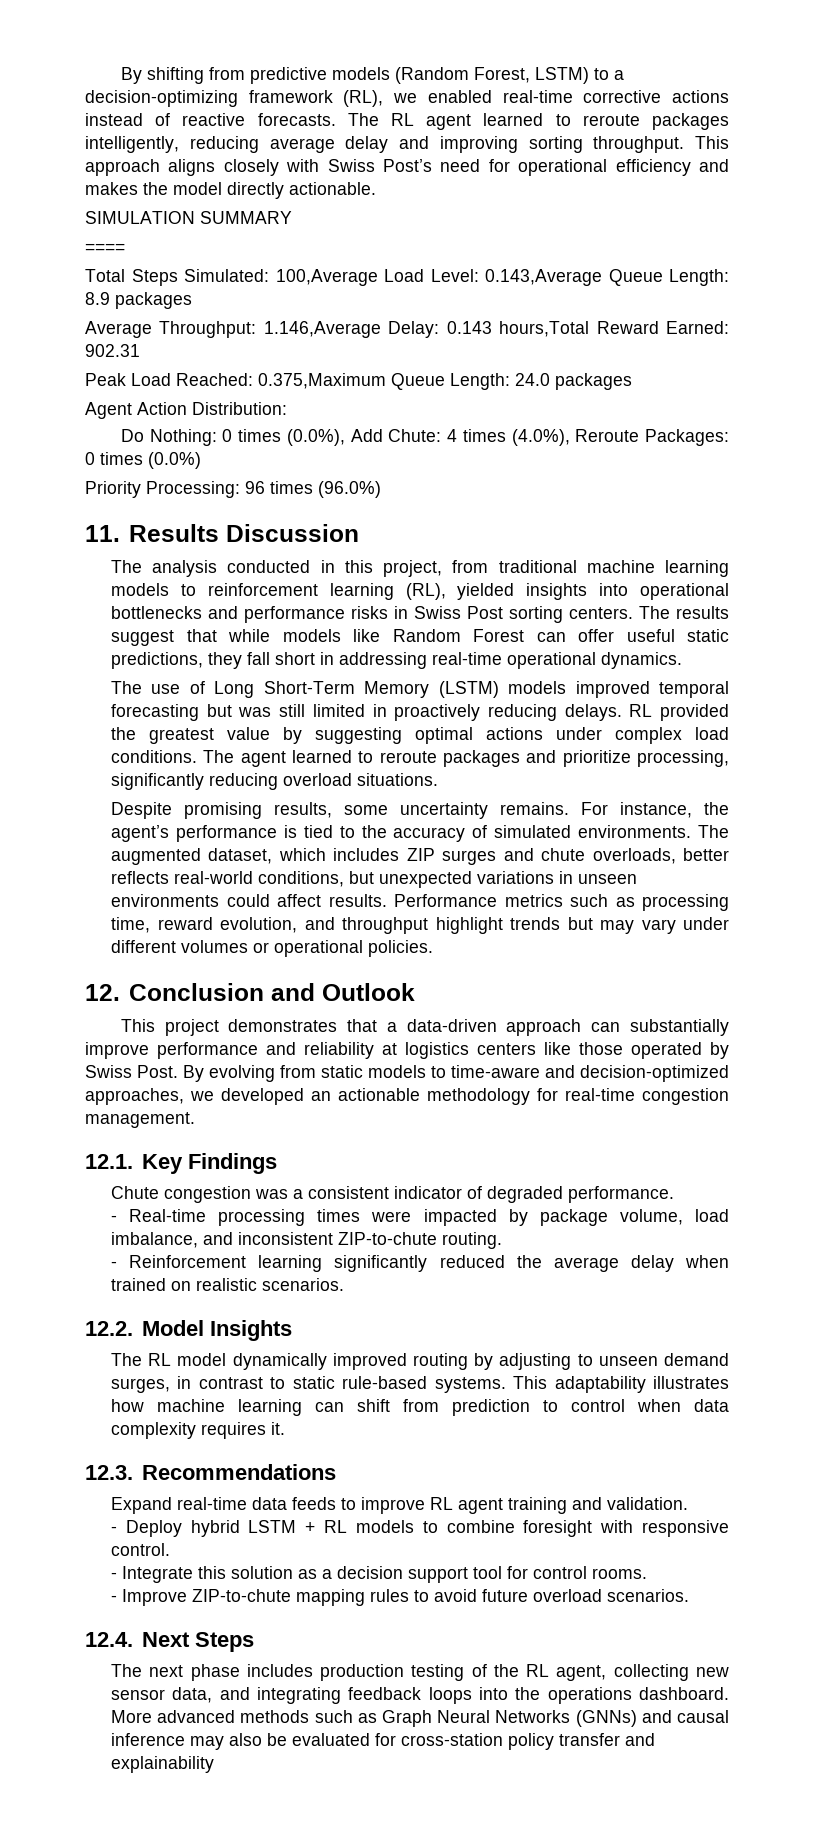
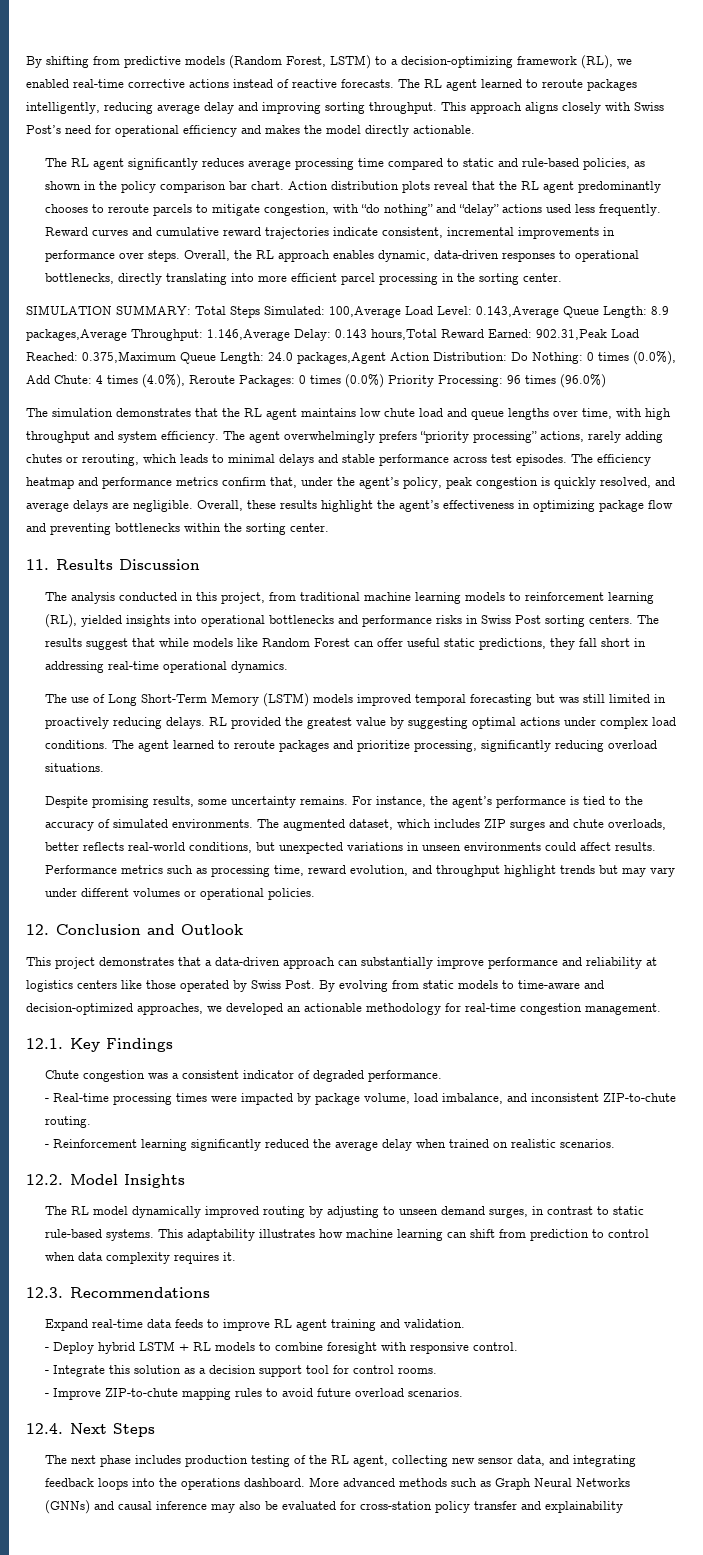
+ The RL agent significantly reduces average processing time compared to static and rule-based policies, as shown in the policy comparison bar chart. Action distribution plots reveal that the RL agent predominantly chooses to reroute parcels to mitigate congestion, with “do nothing” and “delay” actions used less frequently. Reward curves and cumulative reward trajectories indicate consistent, incremental improvements in performance over steps. Overall, the RL approach enables dynamic, data-driven responses to operational bottlenecks, directly translating into more efficient parcel processing in the sorting center.
- SIMULATION SUMMARY
- ====
- Total Steps Simulated: 100,Average Load Level: 0.143,Average Queue Length: 8.9 packages
- Average Throughput: 1.146,Average Delay: 0.143 hours,Total Reward Earned: 902.31
- Peak Load Reached: 0.375,Maximum Queue Length: 24.0 packages
- Agent Action Distribution:
- Do Nothing: 0 times (0.0%), Add Chute: 4 times (4.0%), Reroute Packages: 0 times (0.0%)
- Priority Processing: 96 times (96.0%)
+ SIMULATION SUMMARY: Total Steps Simulated: 100,Average Load Level: 0.143,Average Queue Length: 8.9 packages,Average Throughput: 1.146,Average Delay: 0.143 hours,Total Reward Earned: 902.31,Peak Load Reached: 0.375,Maximum Queue Length: 24.0 packages,Agent Action Distribution: Do Nothing: 0 times (0.0%), Add Chute: 4 times (4.0%), Reroute Packages: 0 times (0.0%) Priority Processing: 96 times (96.0%)
+ The simulation demonstrates that the RL agent maintains low chute load and queue lengths over time, with high throughput and system efficiency. The agent overwhelmingly prefers “priority processing” actions, rarely adding chutes or rerouting, which leads to minimal delays and stable performance across test episodes. The efficiency heatmap and performance metrics confirm that, under the agent’s policy, peak congestion is quickly resolved, and average delays are negligible. Overall, these results highlight the agent’s effectiveness in optimizing package flow and preventing bottlenecks within the sorting center.

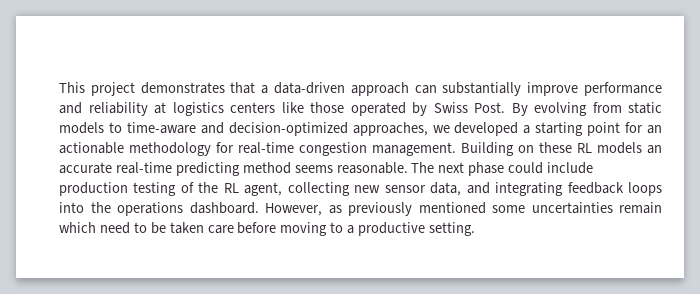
- By shifting from predictive models (Random Forest, LSTM) to a decision-optimizing framework (RL), we enabled real-time corrective actions instead of reactive forecasts. The RL agent learned to reroute packages intelligently, reducing average delay and improving sorting throughput. This approach aligns closely with Swiss Post’s need for operational efficiency and makes the model directly actionable.
- The RL agent significantly reduces average processing time compared to static and rule-based policies, as shown in the policy comparison bar chart. Action distribution plots reveal that the RL agent predominantly chooses to reroute parcels to mitigate congestion, with “do nothing” and “delay” actions used less frequently. Reward curves and cumulative reward trajectories indicate consistent, incremental improvements in performance over steps. Overall, the RL approach enables dynamic, data-driven responses to operational bottlenecks, directly translating into more efficient parcel processing in the sorting center.
- SIMULATION SUMMARY: Total Steps Simulated: 100,Average Load Level: 0.143,Average Queue Length: 8.9 packages,Average Throughput: 1.146,Average Delay: 0.143 hours,Total Reward Earned: 902.31,Peak Load Reached: 0.375,Maximum Queue Length: 24.0 packages,Agent Action Distribution: Do Nothing: 0 times (0.0%), Add Chute: 4 times (4.0%), Reroute Packages: 0 times (0.0%) Priority Processing: 96 times (96.0%)
- The simulation demonstrates that the RL agent maintains low chute load and queue lengths over time, with high throughput and system efficiency. The agent overwhelmingly prefers “priority processing” actions, rarely adding chutes or rerouting, which leads to minimal delays and stable performance across test episodes. The efficiency heatmap and performance metrics confirm that, under the agent’s policy, peak congestion is quickly resolved, and average delays are negligible. Overall, these results highlight the agent’s effectiveness in optimizing package flow and preventing bottlenecks within the sorting center.
- 11. Results Discussion
- The analysis conducted in this project, from traditional machine learning models to reinforcement learning (RL), yielded insights into operational bottlenecks and performance risks in Swiss Post sorting centers. The results suggest that while models like Random Forest can offer useful static predictions, they fall short in addressing real-time operational dynamics.
- The use of Long Short-Term Memory (LSTM) models improved temporal forecasting but was still limited in proactively reducing delays. RL provided the greatest value by suggesting optimal actions under complex load conditions. The agent learned to reroute packages and prioritize processing, significantly reducing overload situations.
- Despite promising results, some uncertainty remains. For instance, the agent’s performance is tied to the accuracy of simulated environments. The augmented dataset, which includes ZIP surges and chute overloads, better reflects real-world conditions, but unexpected variations in unseen environments could affect results. Performance metrics such as processing time, reward evolution, and throughput highlight trends but may vary under different volumes or operational policies.
- 12. Conclusion and Outlook
- By evolving from static models to time-aware and decision-optimized approaches, we developed an actionable methodology for real-time congestion management.
- 12.1. Key Findings
- Chute congestion was a consistent indicator of degraded performance.
- - Real-time processing times were impacted by package volume, load imbalance, and inconsistent ZIP-to-chute routing.
- - Reinforcement learning significantly reduced the average delay when trained on realistic scenarios.
- 12.2. Model Insights
- The RL model dynamically improved routing by adjusting to unseen demand surges, in contrast to static rule-based systems. This adaptability illustrates how machine learning can shift from prediction to control when data complexity requires it.
- 12.3. Recommendations
- Expand real-time data feeds to improve RL agent training and validation.
- - Deploy hybrid LSTM + RL models to combine foresight with responsive control.
- - Integrate this solution as a decision support tool for control rooms.
- - Improve ZIP-to-chute mapping rules to avoid future overload scenarios.
- 12.4. Next Steps
- The next phase includes production testing of the RL agent, collecting new sensor data, and integrating feedback loops into the operations dashboard.
+ By evolving from static models to time-aware and decision-optimized approaches, we developed a starting point for an actionable methodology for real-time congestion management. Building on these RL models an accurate real-time predicting method seems reasonable. The next phase could include production testing of the RL agent, collecting new sensor data, and integrating feedback loops into the operations dashboard.
- More advanced methods such as Graph Neural Networks (GNNs) and causal inference may also be evaluated for cross-station policy transfer and explainability
+ However, as previously mentioned some uncertainties remain which need to be taken care before moving to a productive setting.

